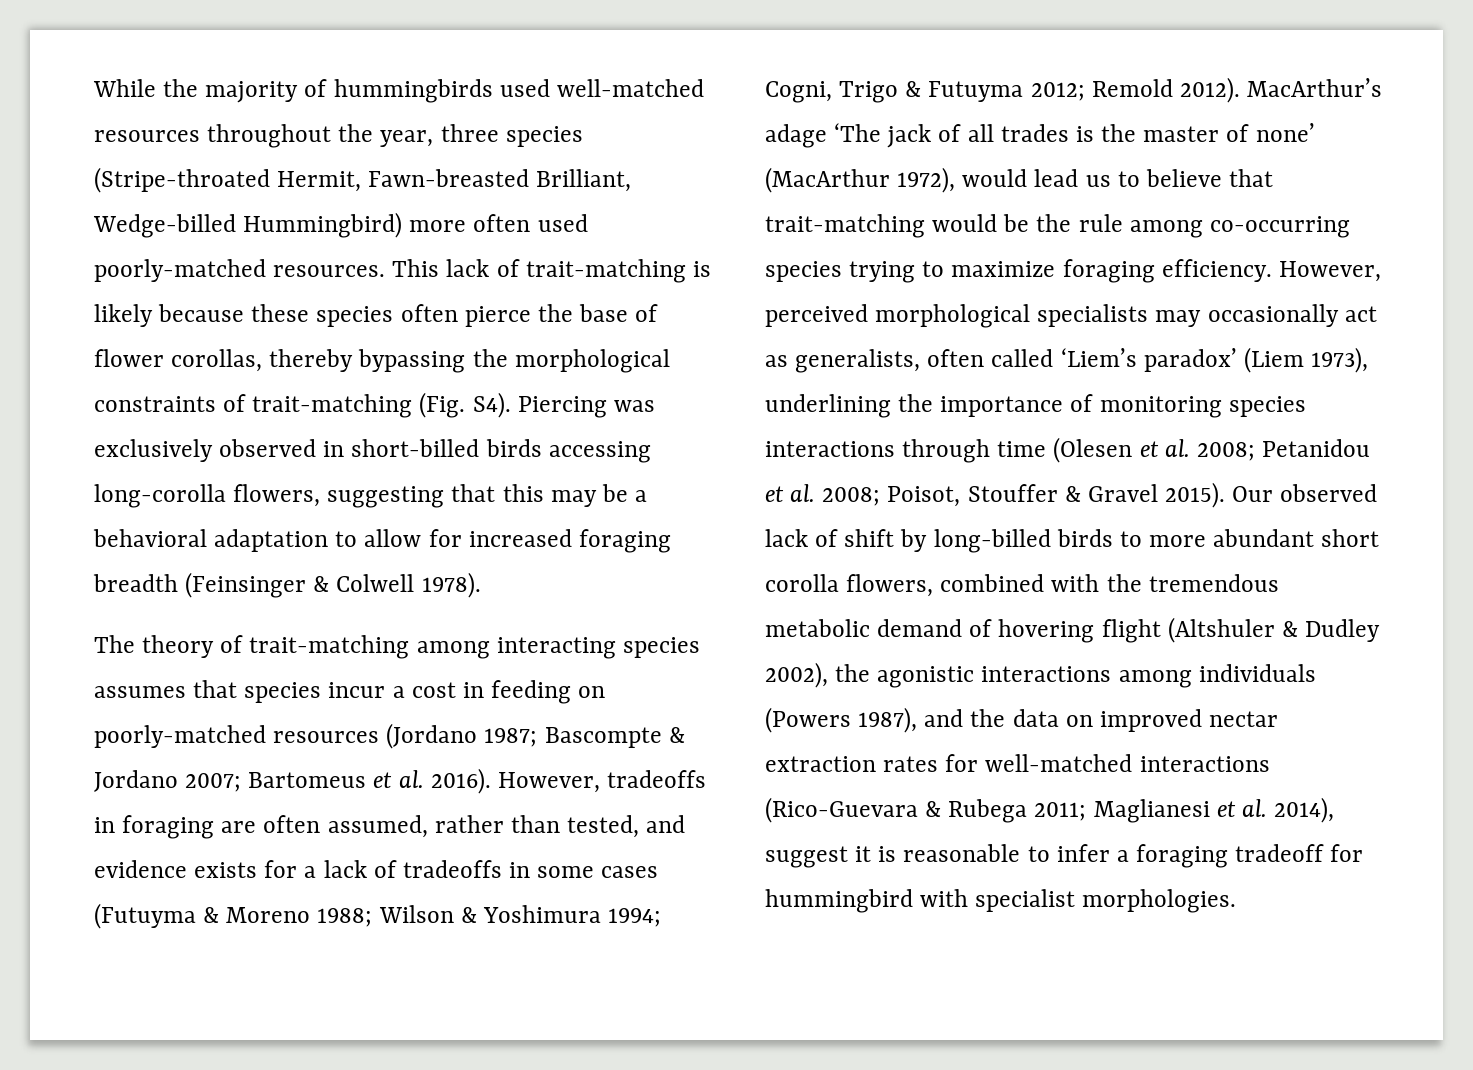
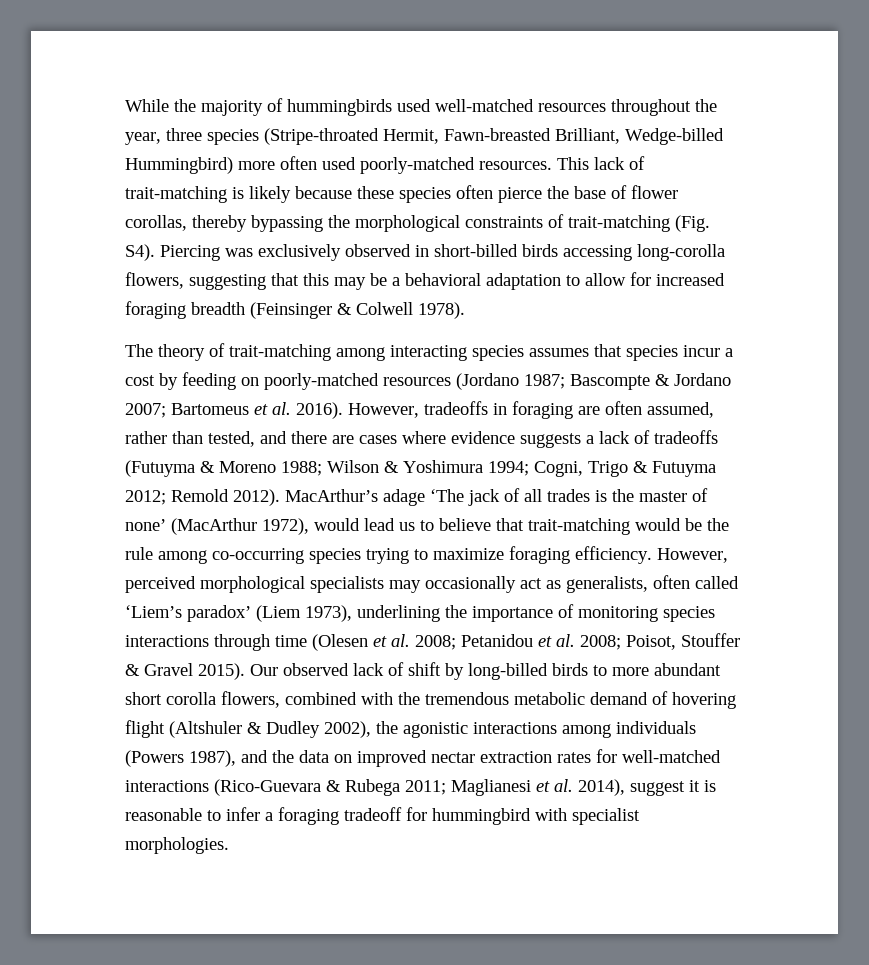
- The theory of trait-matching among interacting species assumes that species incur a cost in feeding on poorly-matched resources (Jordano 1987; Bascompte & Jordano 2007; Bartomeus et al. 2016).
+ The theory of trait-matching among interacting species assumes that species incur a cost by feeding on poorly-matched resources (Jordano 1987; Bascompte & Jordano 2007; Bartomeus et al. 2016).
- However, tradeoffs in foraging are often assumed, rather than tested, and evidence exists for a lack of tradeoffs in some cases (Futuyma & Moreno 1988; Wilson & Yoshimura 1994; Cogni, Trigo & Futuyma 2012; Remold 2012).
+ However, tradeoffs in foraging are often assumed, rather than tested, and there are cases where evidence suggests a lack of tradeoffs (Futuyma & Moreno 1988; Wilson & Yoshimura 1994; Cogni, Trigo & Futuyma 2012; Remold 2012).

